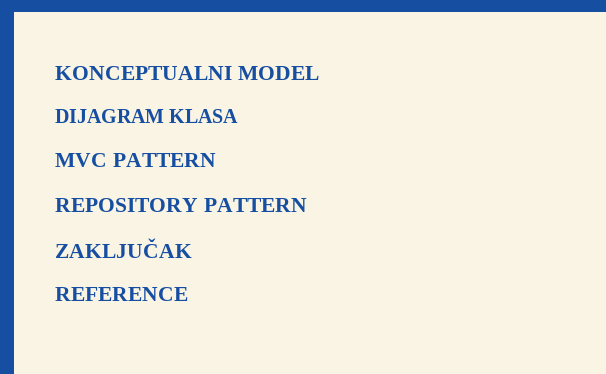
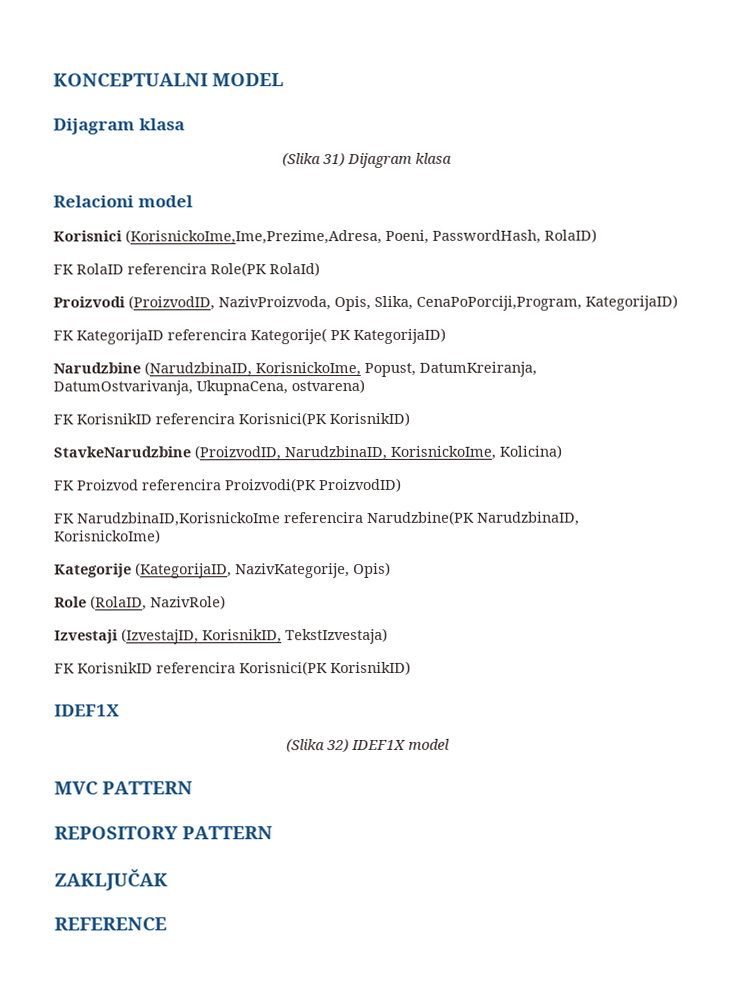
  KONCEPTUALNI MODEL
- DIJAGRAM KLASA
+ Dijagram klasa
+ (Slika 31) Dijagram klasa
+ Relacioni model
+ Korisnici (KorisnickoIme,Ime,Prezime,Adresa, Poeni, PasswordHash, RolaID)
+ FK RolaID referencira Role(PK RolaId)
+ Proizvodi (ProizvodID, NazivProizvoda, Opis, Slika, CenaPoPorciji,Program, KategorijaID)
+ FK KategorijaID referencira Kategorije( PK KategorijaID)
+ Narudzbine (NarudzbinaID, KorisnickoIme, Popust, DatumKreiranja, DatumOstvarivanja, UkupnaCena, ostvarena)
+ FK KorisnikID referencira Korisnici(PK KorisnikID)
+ StavkeNarudzbine (ProizvodID, NarudzbinaID, KorisnickoIme, Kolicina)
+ FK Proizvod referencira Proizvodi(PK ProizvodID)
+ FK NarudzbinaID,KorisnickoIme referencira Narudzbine(PK NarudzbinaID, KorisnickoIme)
+ Kategorije (KategorijaID, NazivKategorije, Opis)
+ Role (RolaID, NazivRole)
+ Izvestaji (IzvestajID, KorisnikID, TekstIzvestaja)
+ FK KorisnikID referencira Korisnici(PK KorisnikID)
+ IDEF1X
+ (Slika 32) IDEF1X model

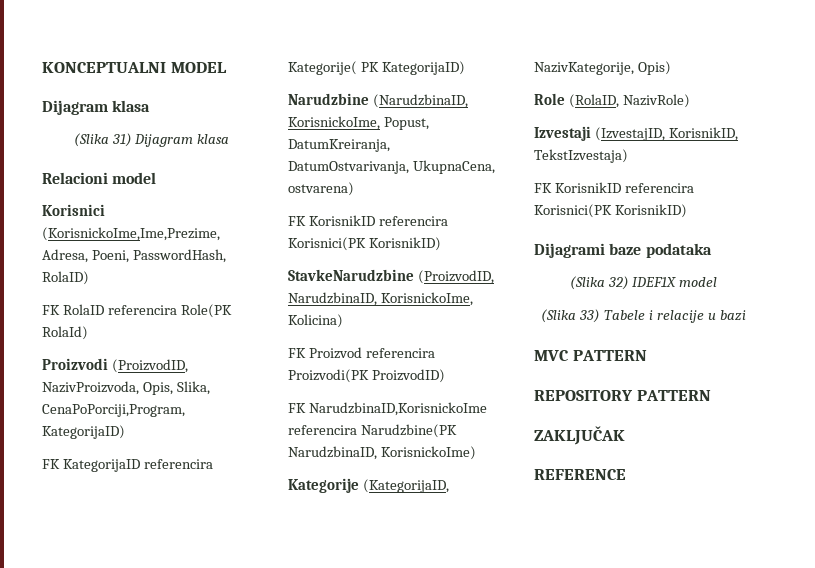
  Izvestaji (IzvestajID, KorisnikID, TekstIzvestaja)
  FK KorisnikID referencira Korisnici(PK KorisnikID)
- IDEF1X
+ Dijagrami baze podataka
+ (Slika 33) Tabele i relacije u bazi

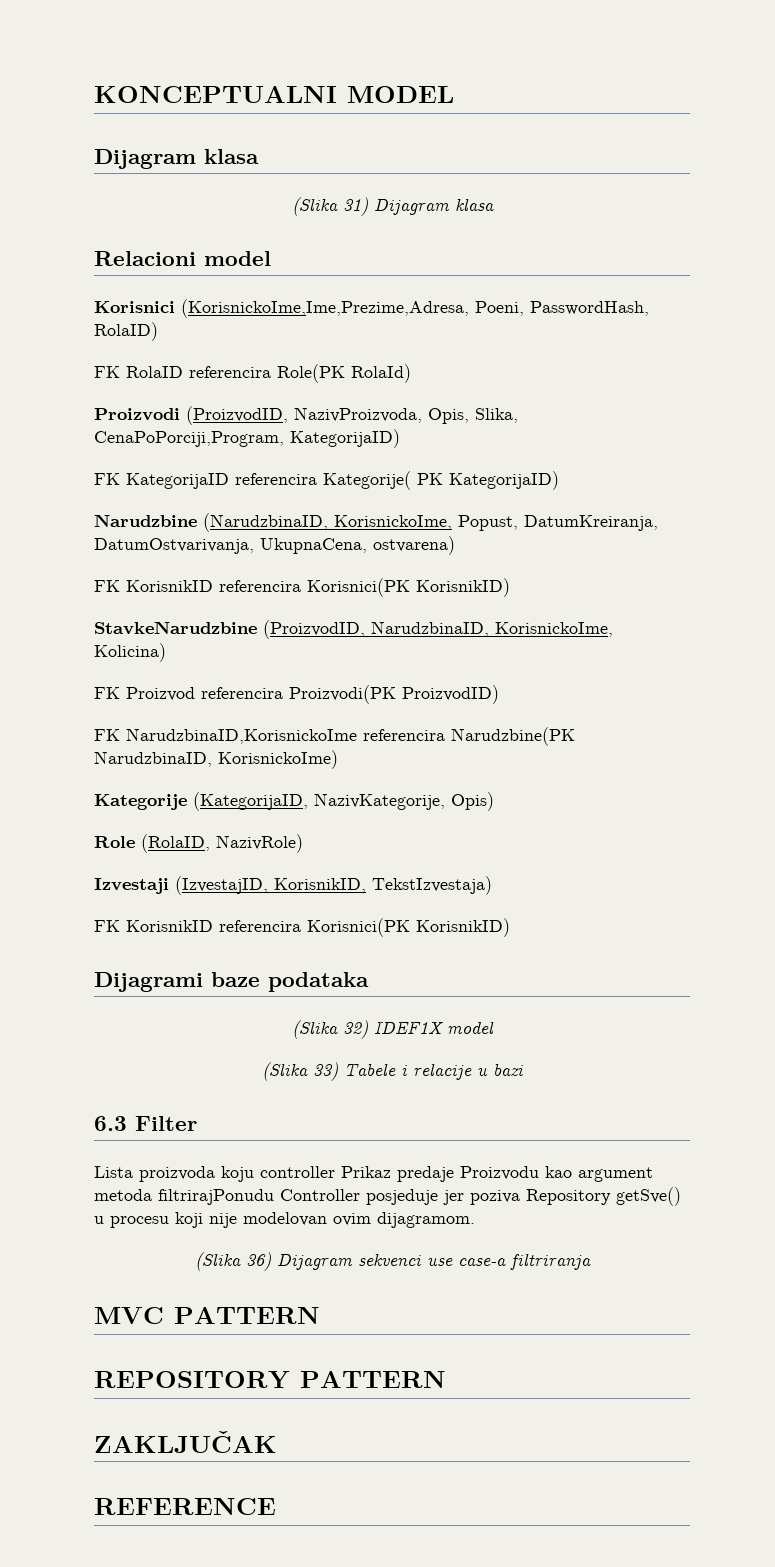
+ 6.3 Filter
+ Lista proizvoda koju controller Prikaz predaje Proizvodu kao argument metoda filtrirajPonudu Controller posjeduje jer poziva Repository getSve() u procesu koji nije modelovan ovim dijagramom.
+ (Slika 36) Dijagram sekvenci use case-a filtriranja

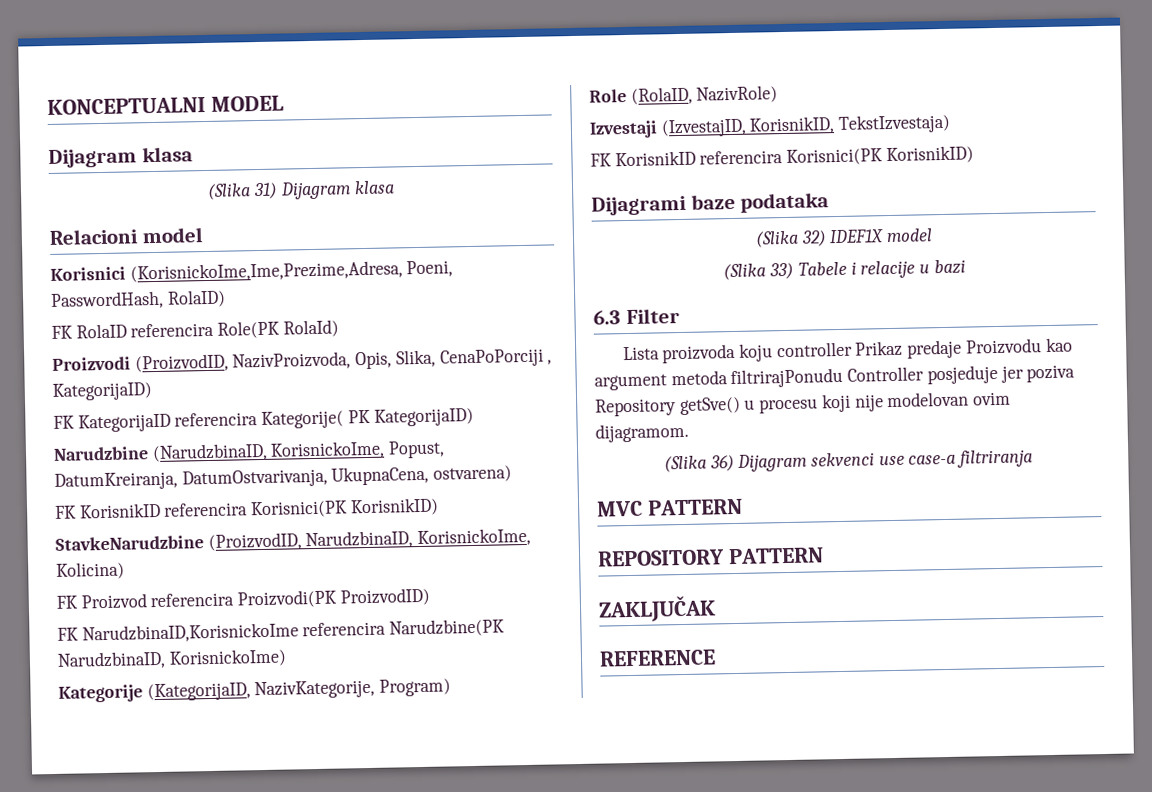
- Proizvodi (ProizvodID, NazivProizvoda, Opis, Slika, CenaPoPorciji,Program, KategorijaID)
+ Proizvodi (ProizvodID, NazivProizvoda, Opis, Slika, CenaPoPorciji , KategorijaID)
- Kategorije (KategorijaID, NazivKategorije, Opis)
+ Kategorije (KategorijaID, NazivKategorije, Program)

